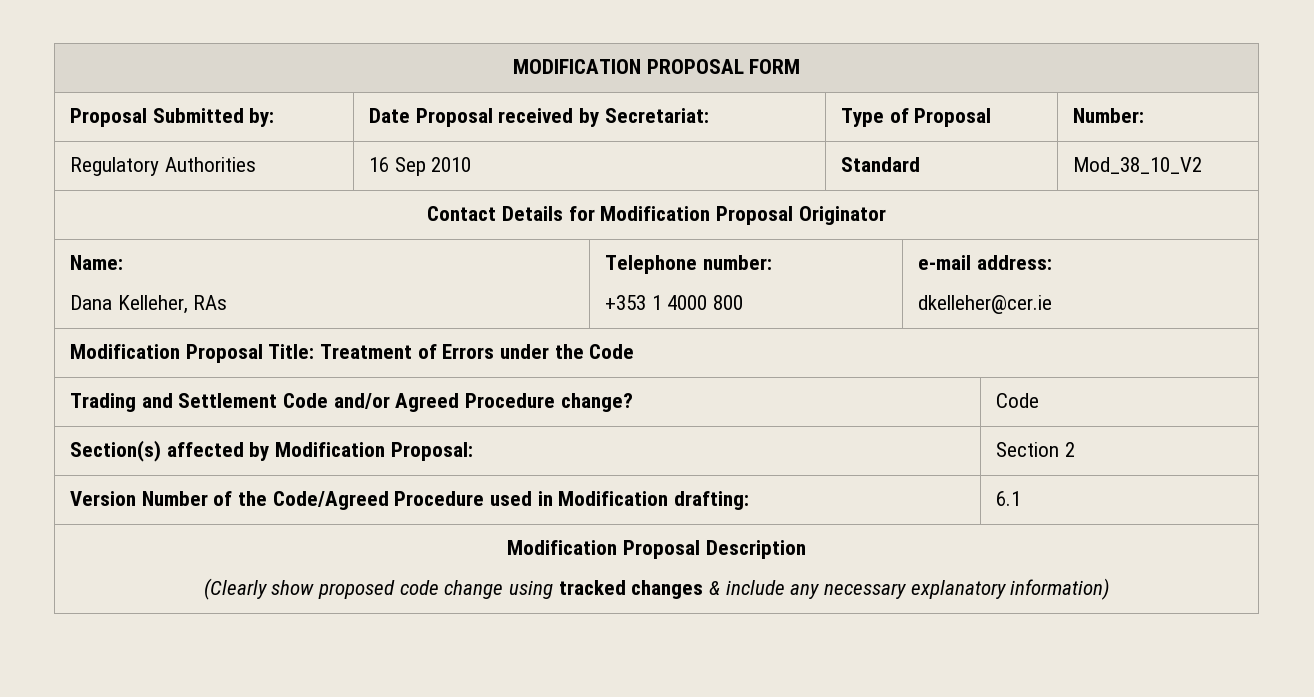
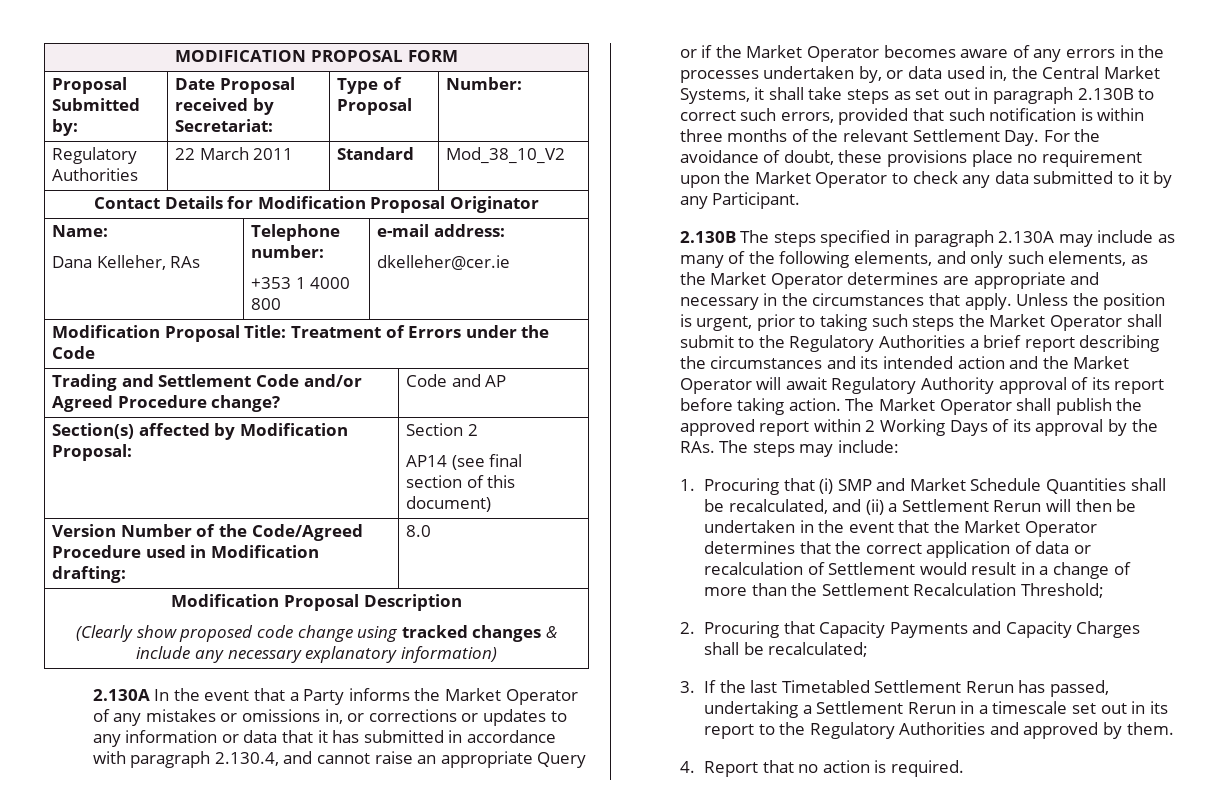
- Regulatory Authorities | 16 Sep 2010 | Standard | Mod_38_10_V2
+ Regulatory Authorities | 22 March 2011 | Standard | Mod_38_10_V2
- Trading and Settlement Code and/or Agreed Procedure change? | Code
+ Trading and Settlement Code and/or Agreed Procedure change? | Code and AP
  Section(s) affected by Modification Proposal: | Section 2
+ AP14 (see final section of this document)
- Version Number of the Code/Agreed Procedure used in Modification drafting: | 6.1
+ Version Number of the Code/Agreed Procedure used in Modification drafting: | 8.0
+ 2.130A In the event that a Party informs the Market Operator of any mistakes or omissions in, or corrections or updates to any information or data that it has submitted in accordance with paragraph 2.130.4, and cannot raise an appropriate Query or if the Market Operator becomes aware of any errors in the processes undertaken by, or data used in, the Central Market Systems, it shall take steps as set out in paragraph 2.130B to correct such errors, provided that such notification is within three months of the relevant Settlement Day. For the avoidance of doubt, these provisions place no requirement upon the Market Operator to check any data submitted to it by any Participant.
+ 2.130B The steps specified in paragraph 2.130A may include as many of the following elements, and only such elements, as the Market Operator determines are appropriate and necessary in the circumstances that apply. Unless the position is urgent, prior to taking such steps the Market Operator shall submit to the Regulatory Authorities a brief report describing the circumstances and its intended action and the Market Operator will await Regulatory Authority approval of its report before taking action. The Market Operator shall publish the approved report within 2 Working Days of its approval by the RAs. The steps may include:
+ 1. Procuring that (i) SMP and Market Schedule Quantities shall be recalculated, and (ii) a Settlement Rerun will then be undertaken in the event that the Market Operator determines that the correct application of data or recalculation of Settlement would result in a change of more than the Settlement Recalculation Threshold;
+ 2. Procuring that Capacity Payments and Capacity Charges shall be recalculated;
+ 3. If the last Timetabled Settlement Rerun has passed, undertaking a Settlement Rerun in a timescale set out in its report to the Regulatory Authorities and approved by them.
+ 4. Report that no action is required.

